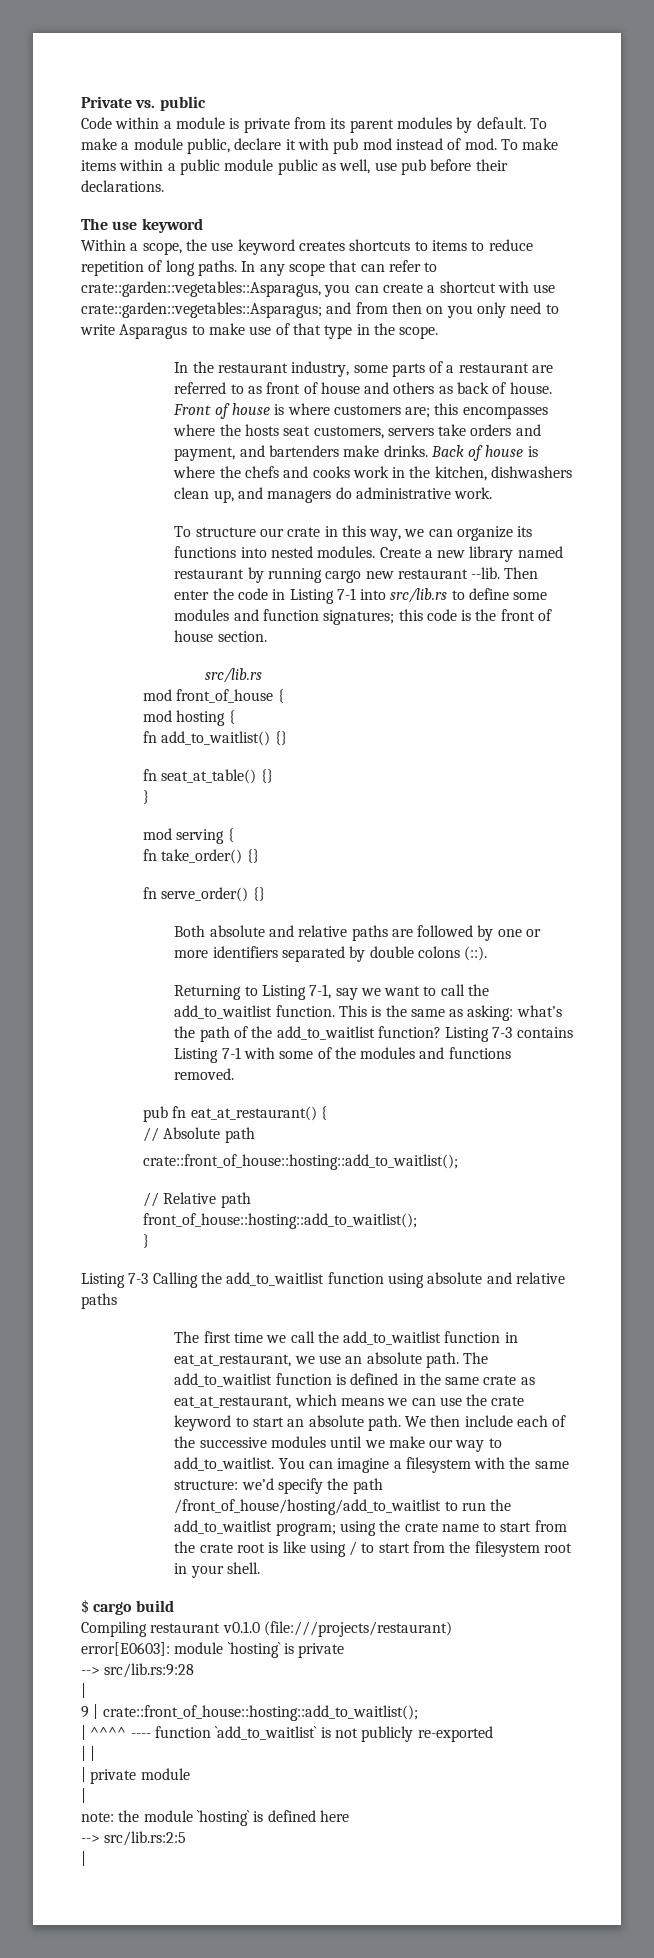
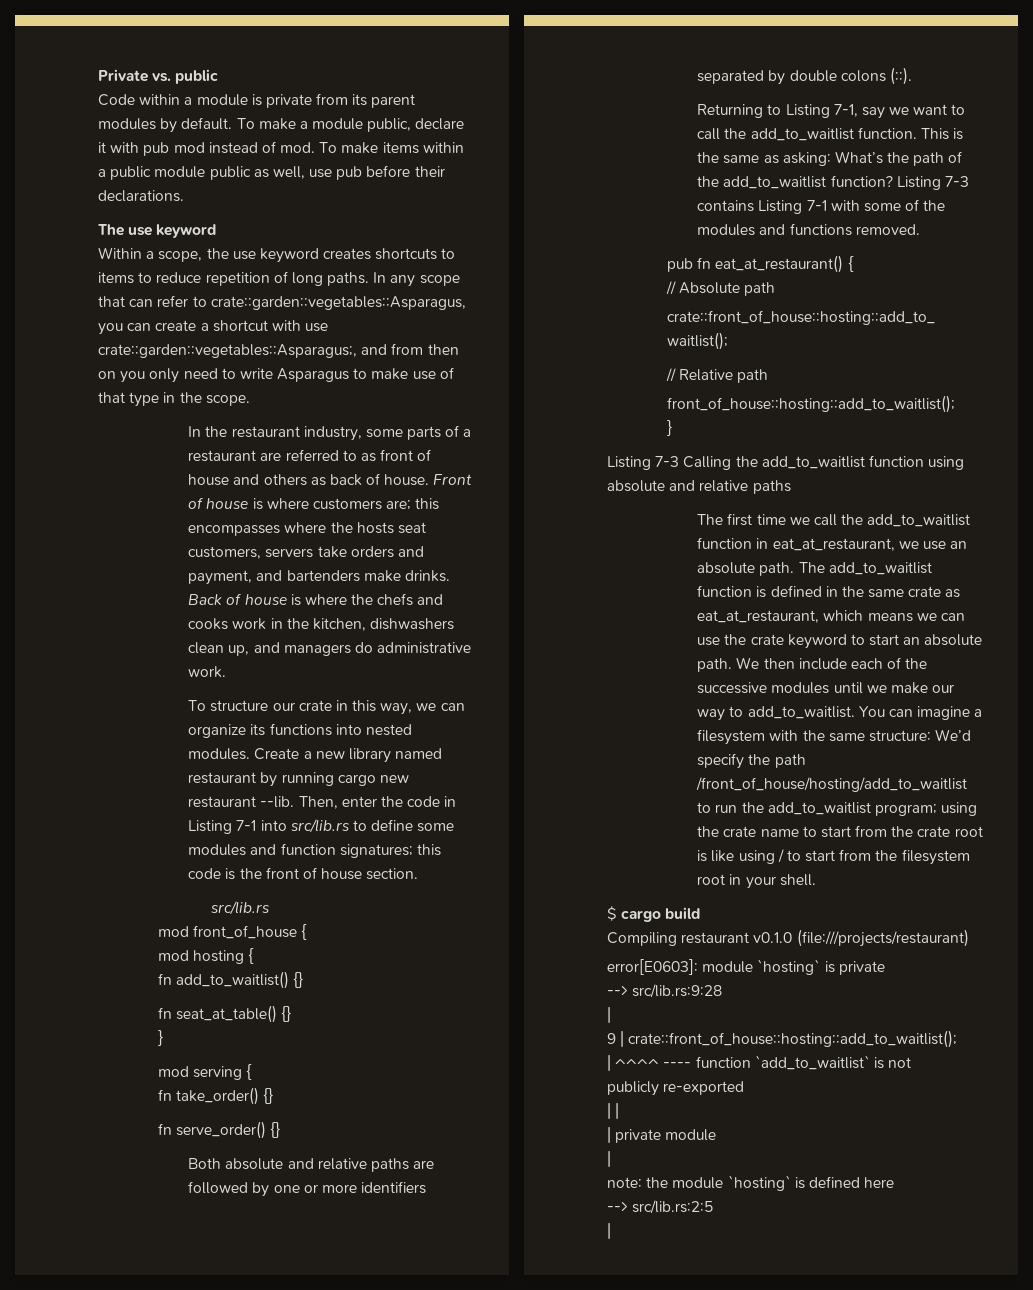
- In any scope that can refer to crate::garden::vegetables::Asparagus, you can create a shortcut with use crate::garden::vegetables::Asparagus; and from then on you only need to write Asparagus to make use of that type in the scope.
+ In any scope that can refer to crate::garden::vegetables::Asparagus, you can create a shortcut with use crate::garden::vegetables::Asparagus;, and from then on you only need to write Asparagus to make use of that type in the scope.
- Then enter the code in Listing 7-1 into src/lib.rs to define some modules and function signatures; this code is the front of house section.
+ Then, enter the code in Listing 7-1 into src/lib.rs to define some modules and function signatures; this code is the front of house section.
- This is the same as asking: what’s the path of the add_to_waitlist function?
+ This is the same as asking: What’s the path of the add_to_waitlist function?
- You can imagine a filesystem with the same structure: we’d specify the path /front_of_house/hosting/add_to_waitlist to run the add_to_waitlist program; using the crate name to start from the crate root is like using / to start from the filesystem root in your shell.
+ You can imagine a filesystem with the same structure: We’d specify the path /front_of_house/hosting/add_to_waitlist to run the add_to_waitlist program; using the crate name to start from the crate root is like using / to start from the filesystem root in your shell.
- | ^^^^ ---- function `add_to_waitlist` is not publicly re-exported
+ | ^^^^ ---- function `add_to_waitlist` is not
+ publicly re-exported

